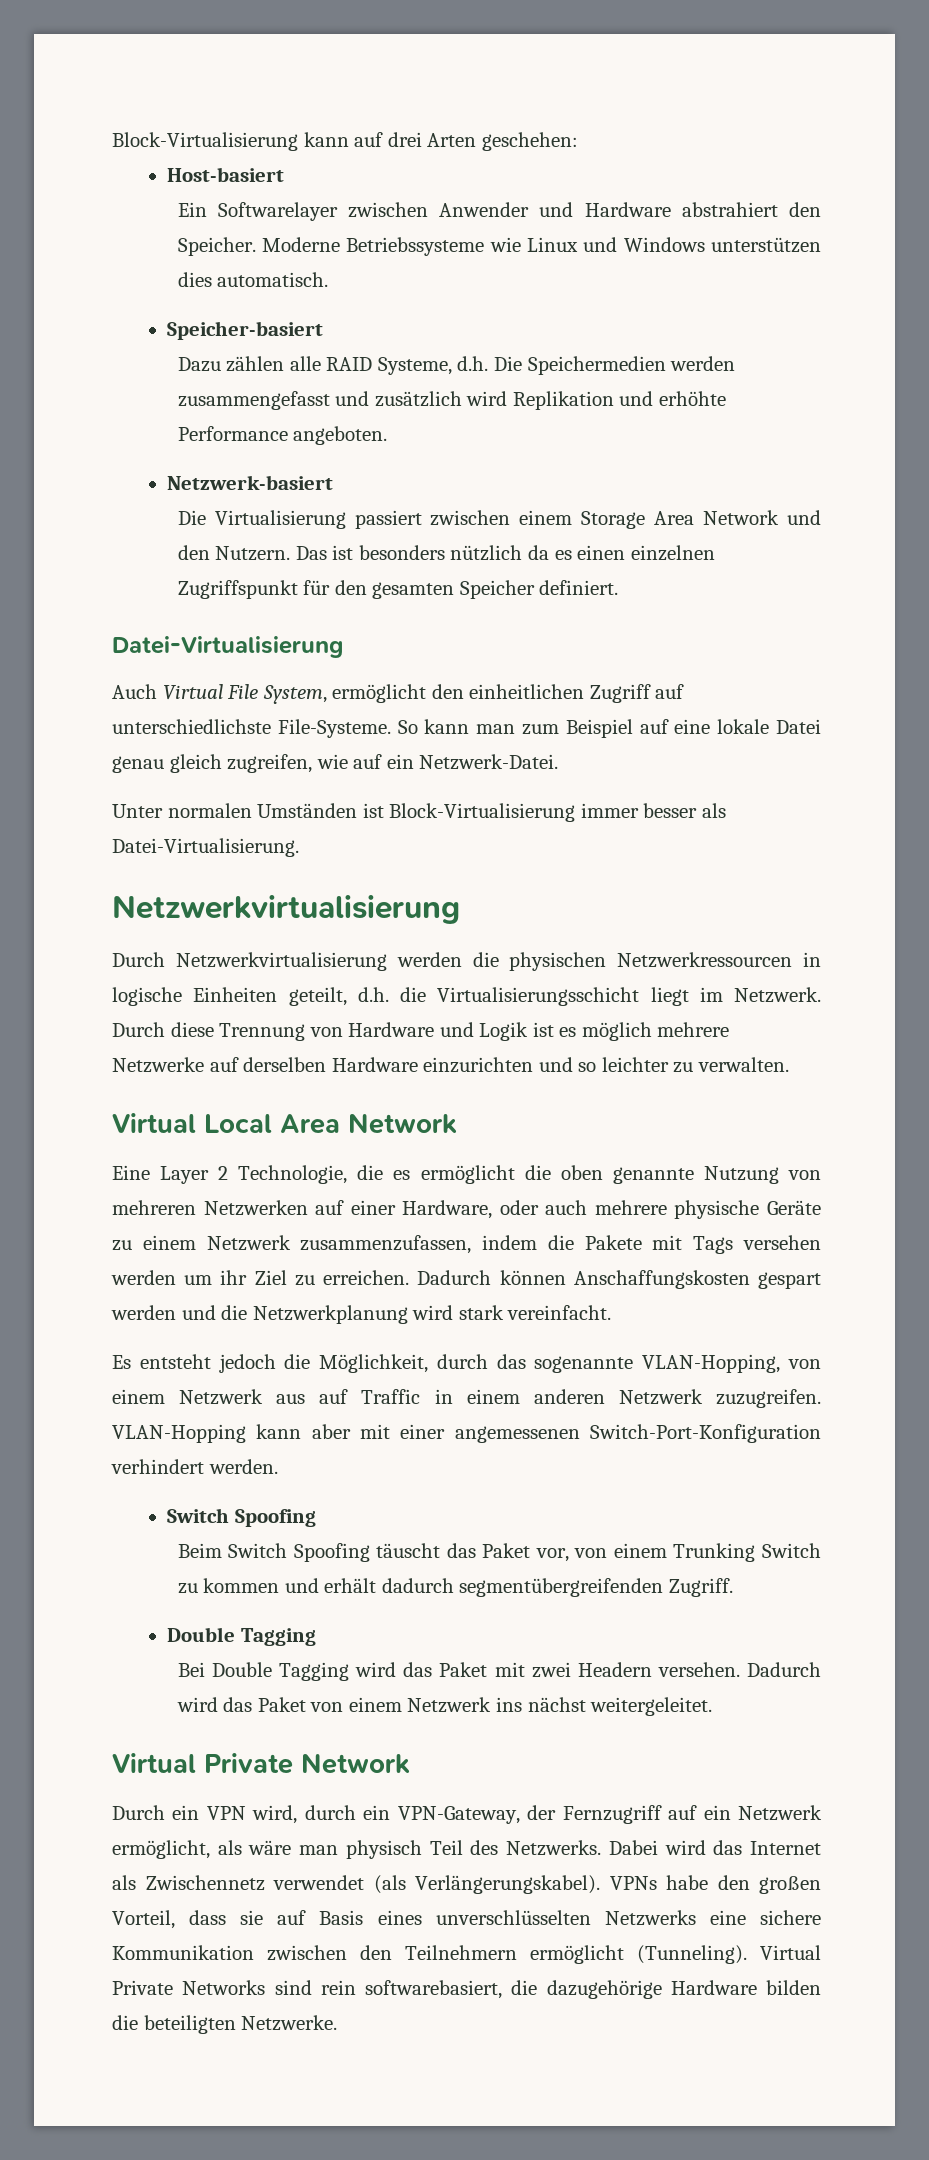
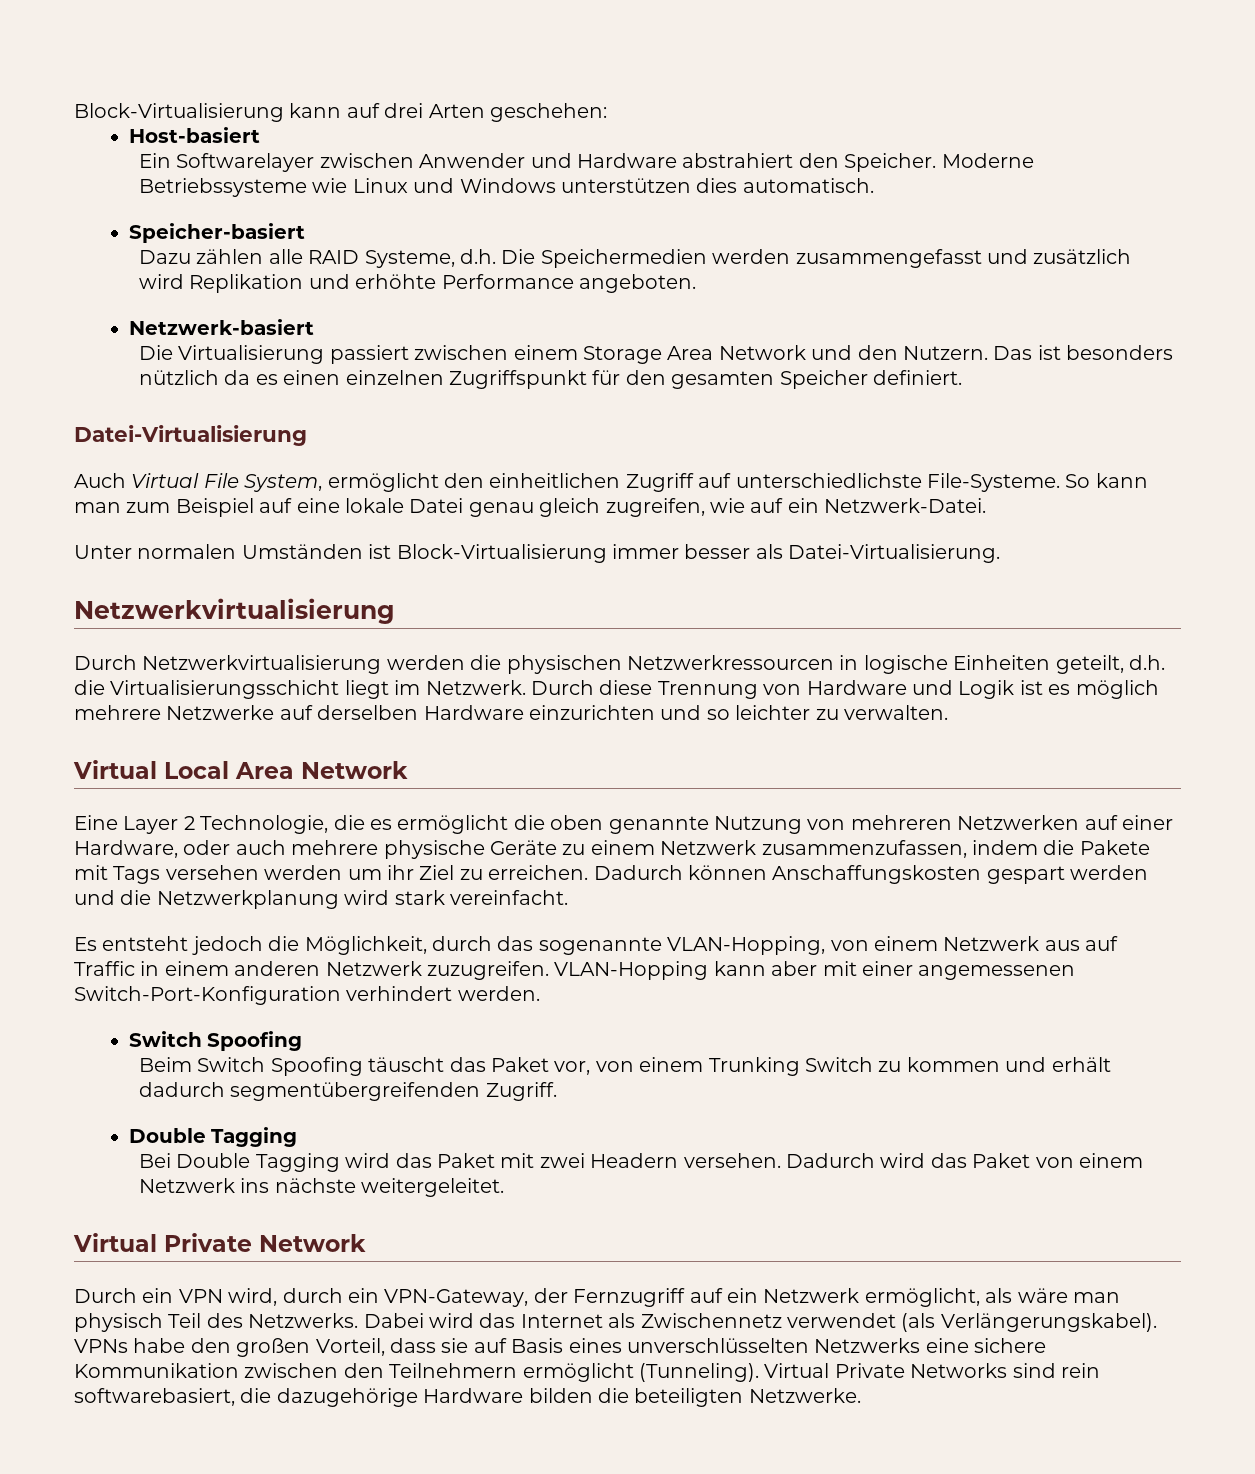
- Dadurch wird das Paket von einem Netzwerk ins nächst weitergeleitet.
+ Dadurch wird das Paket von einem Netzwerk ins nächste weitergeleitet.

